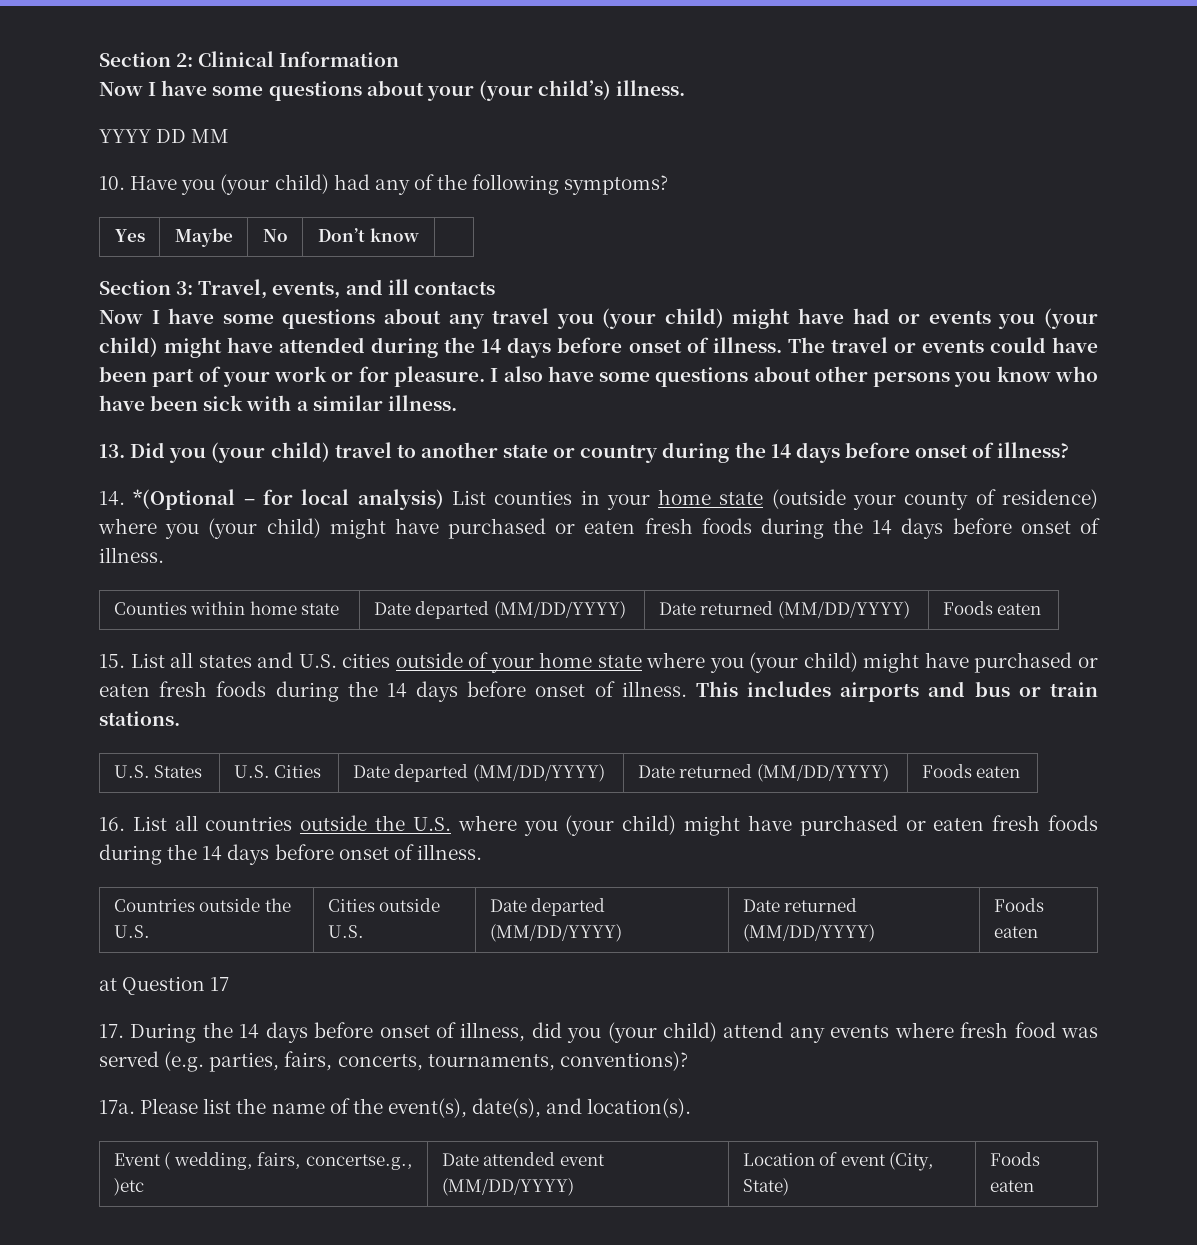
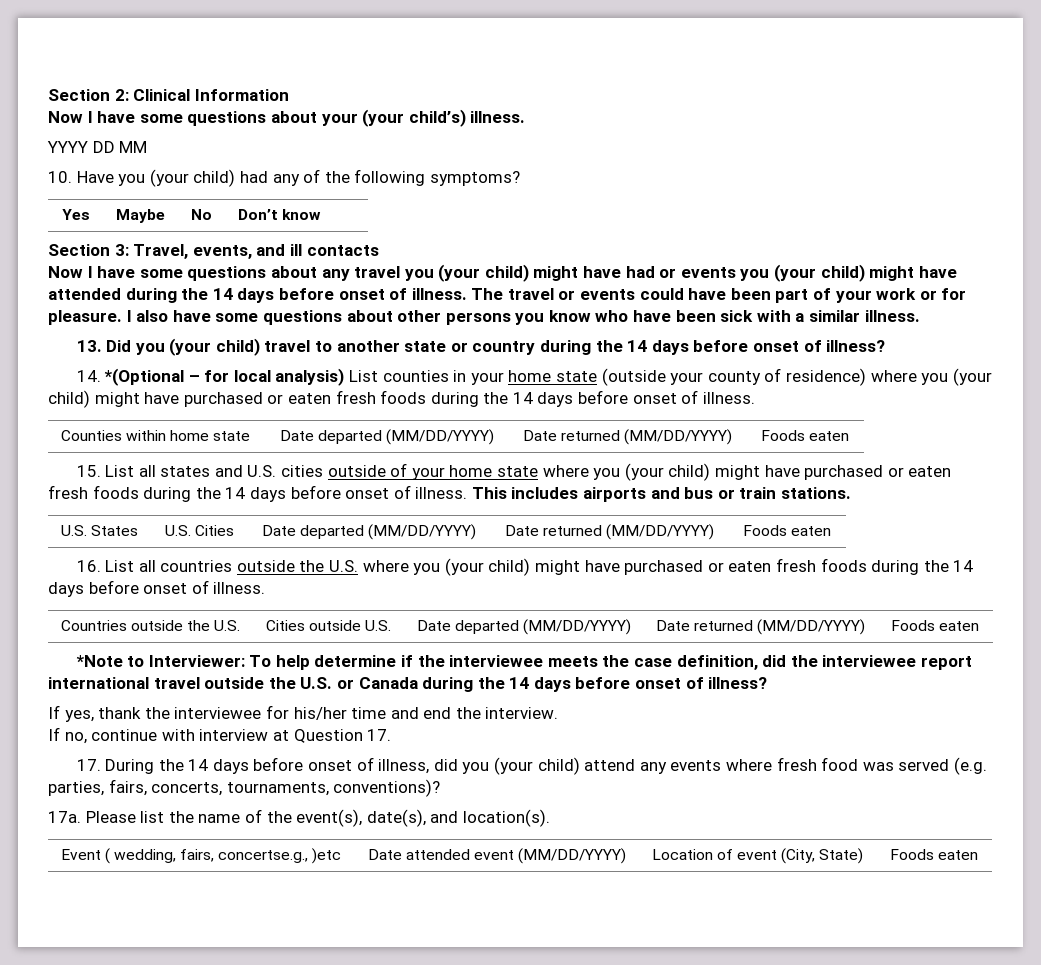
- at Question 17
+ *Note to Interviewer: To help determine if the interviewee meets the case definition, did the interviewee report international travel outside the U.S. or Canada during the 14 days before onset of illness?
+ If yes, thank the interviewee for his/her time and end the interview.
+ If no, continue with interview at Question 17.

